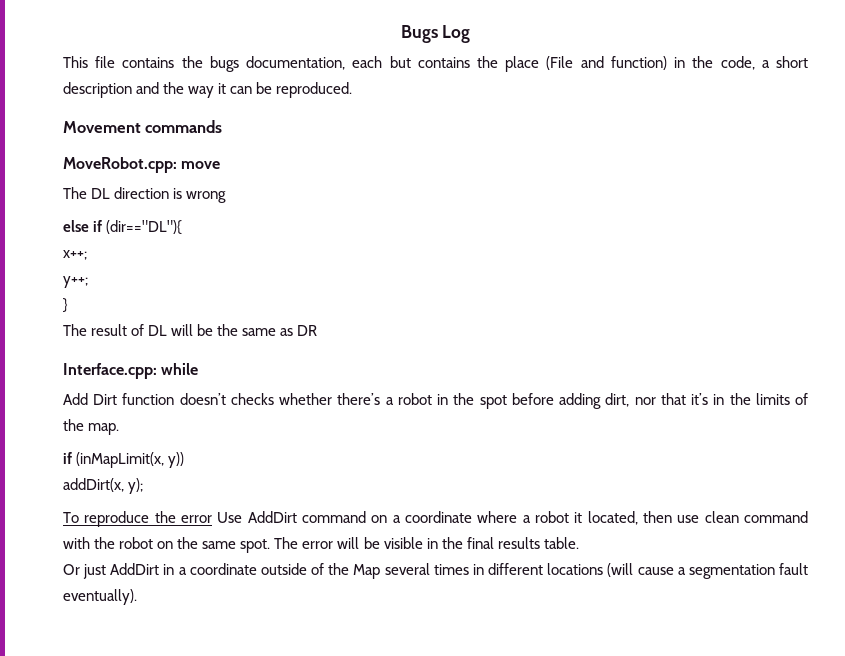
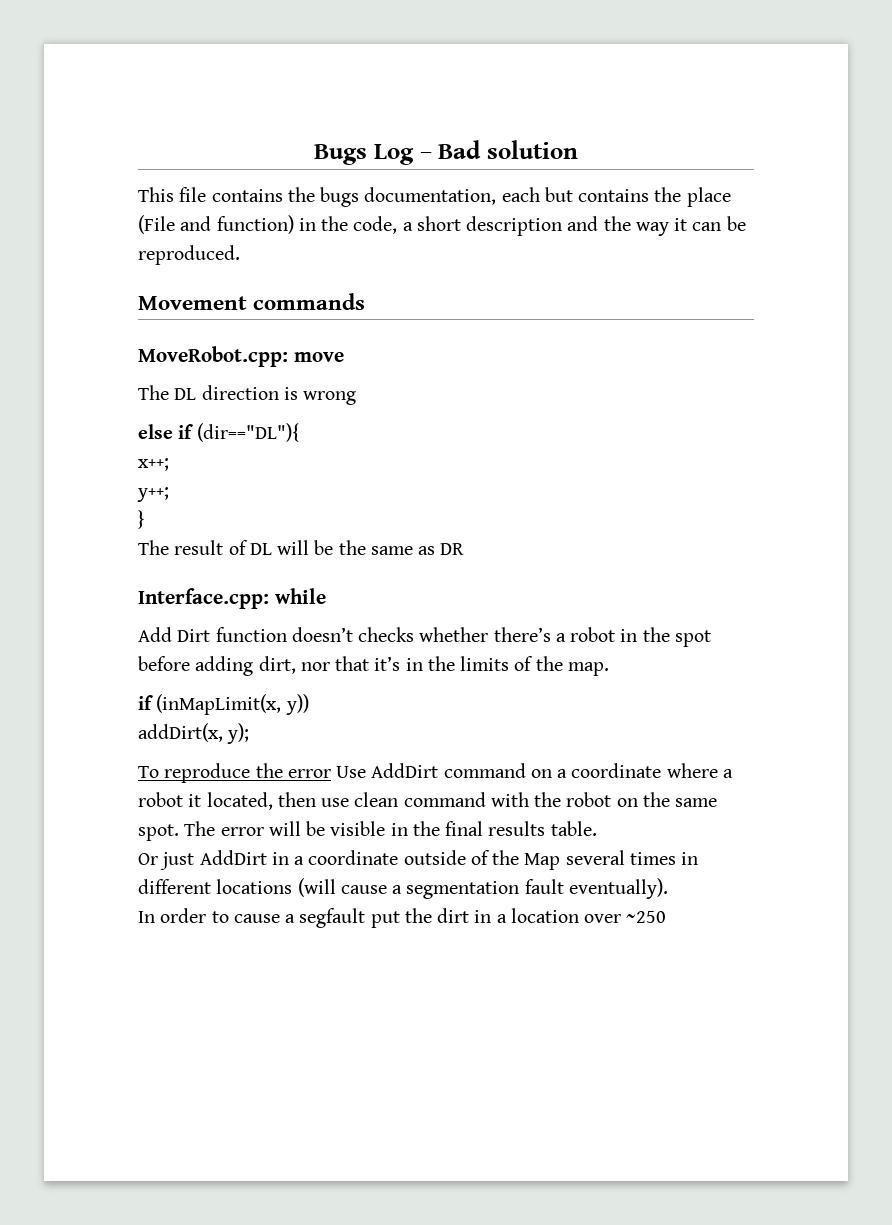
- Bugs Log
+ Bugs Log – Bad solution
+ In order to cause a segfault put the dirt in a location over ~250

